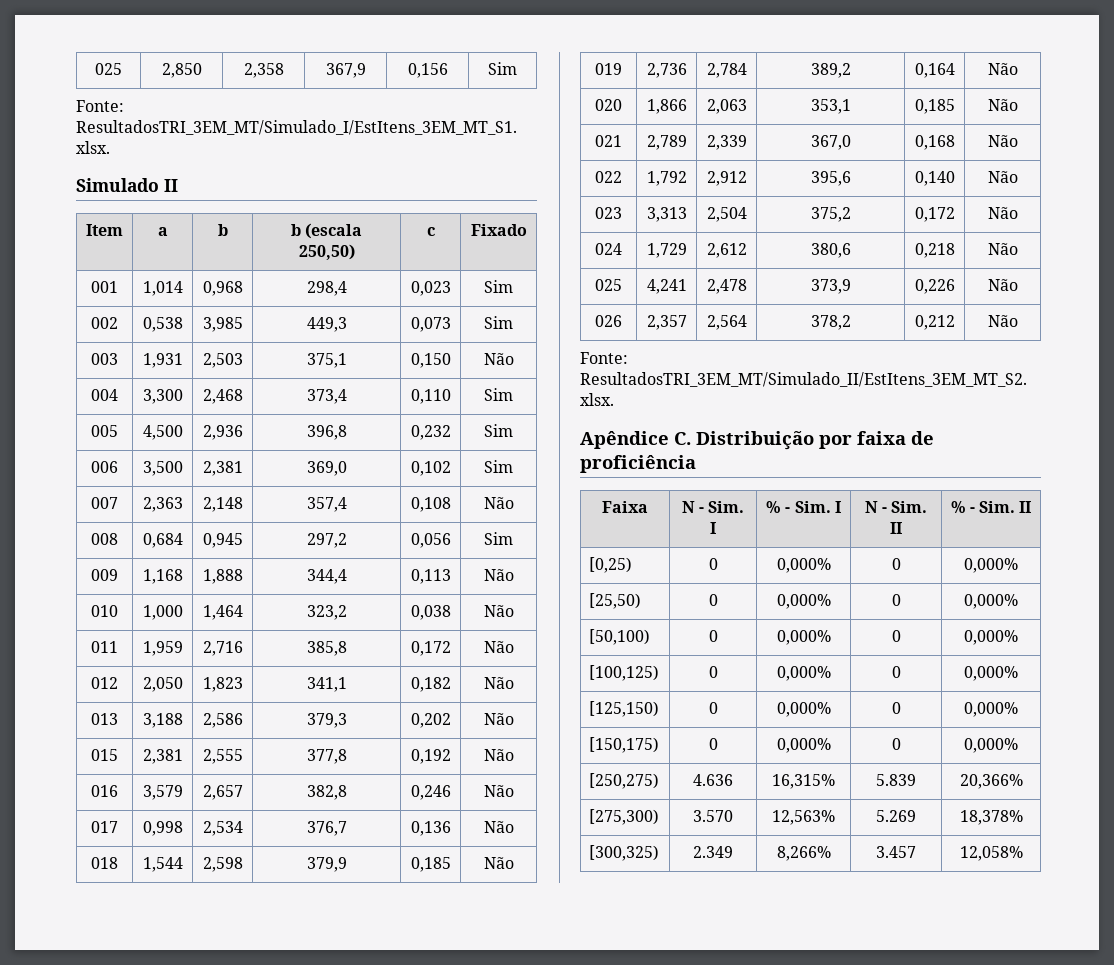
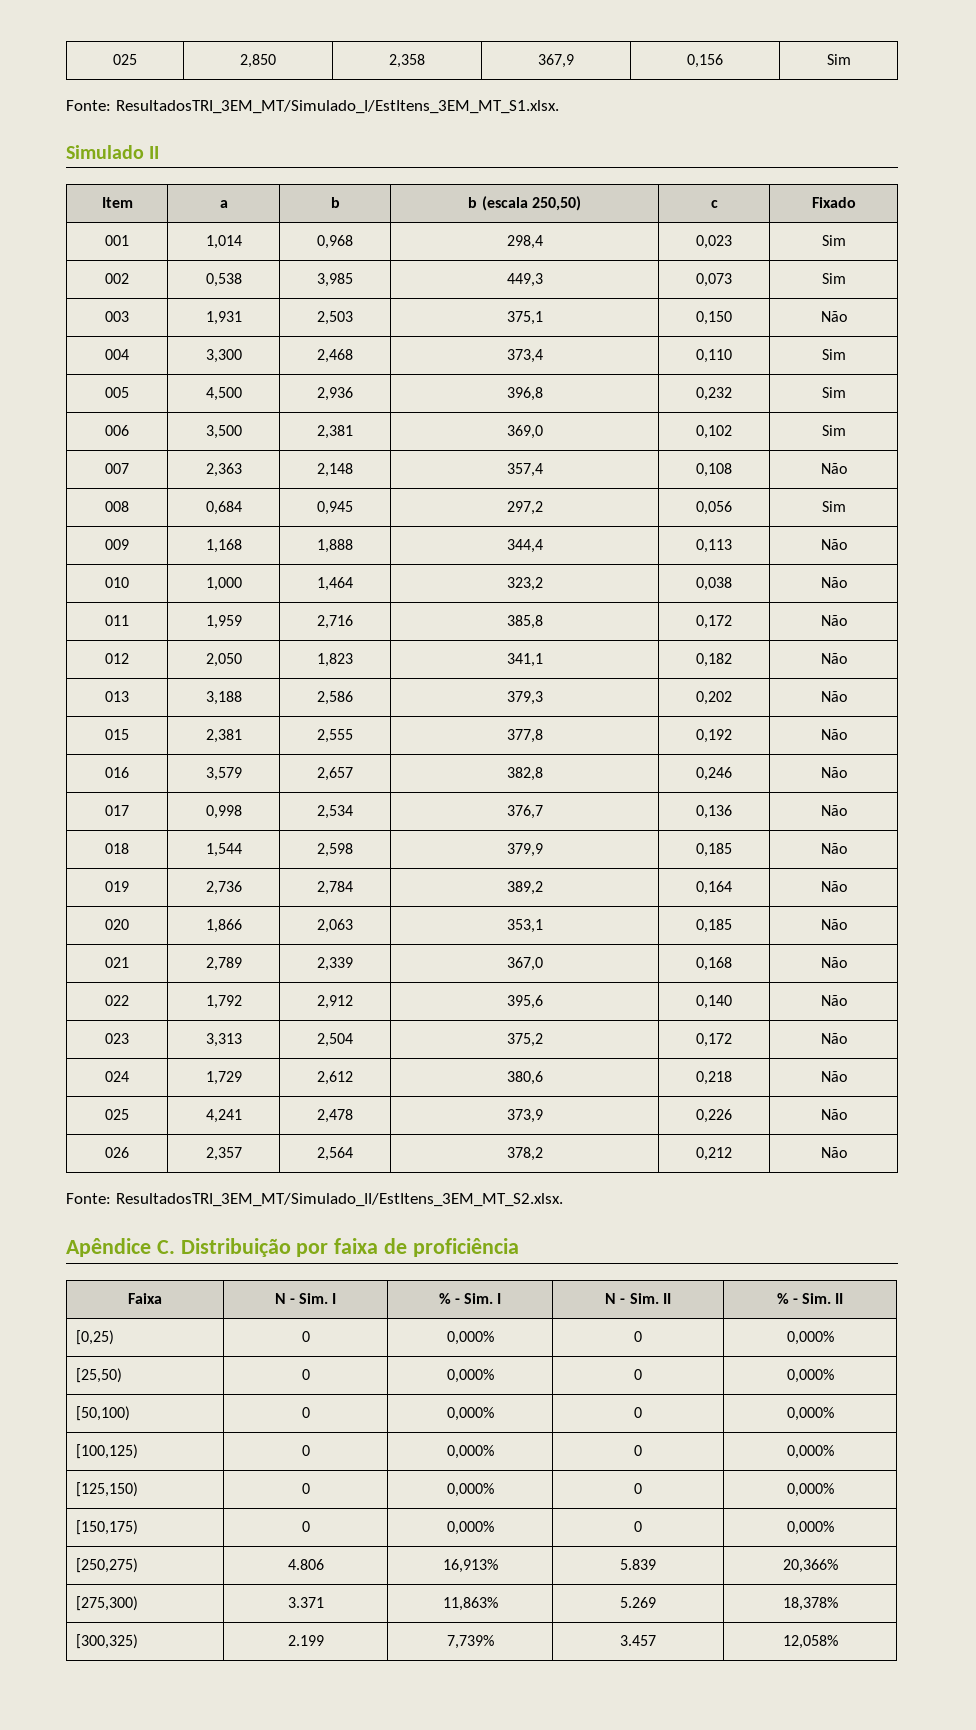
- [250,275) | 4.636 | 16,315% | 5.839 | 20,366%
+ [250,275) | 4.806 | 16,913% | 5.839 | 20,366%
- [275,300) | 3.570 | 12,563% | 5.269 | 18,378%
+ [275,300) | 3.371 | 11,863% | 5.269 | 18,378%
- [300,325) | 2.349 | 8,266% | 3.457 | 12,058%
+ [300,325) | 2.199 | 7,739% | 3.457 | 12,058%

